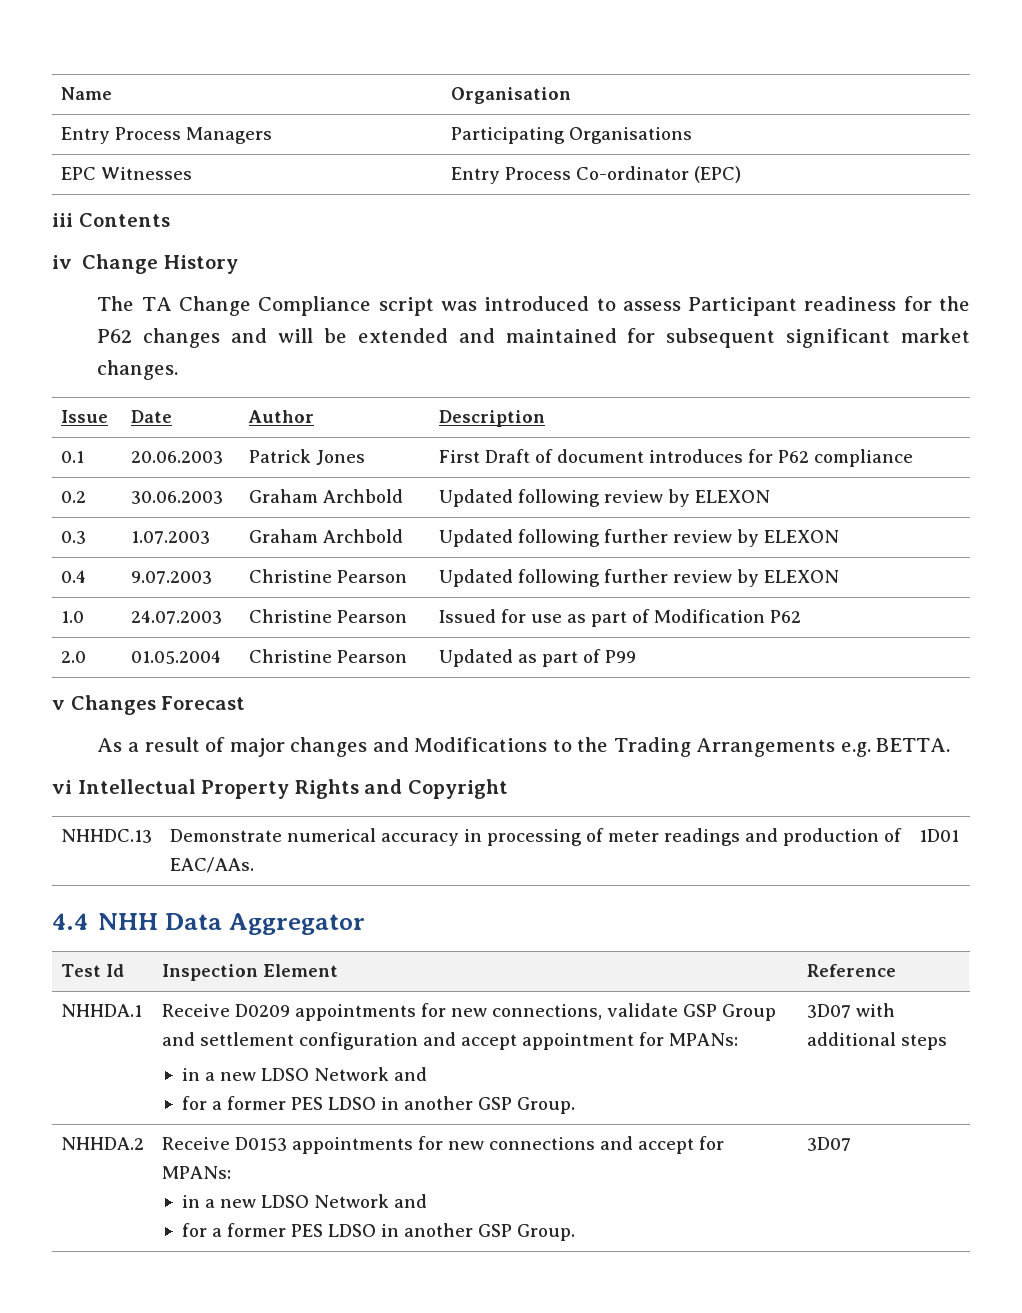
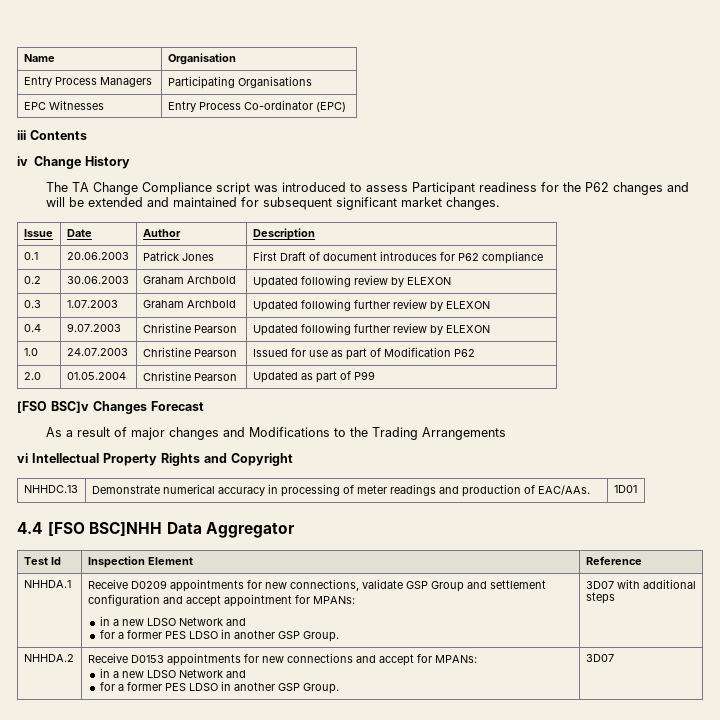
- v Changes Forecast
+ [FSO BSC]v Changes Forecast
- As a result of major changes and Modifications to the Trading Arrangements e.g. BETTA.
+ As a result of major changes and Modifications to the Trading Arrangements
- 4.4 NHH Data Aggregator
+ 4.4 [FSO BSC]NHH Data Aggregator

